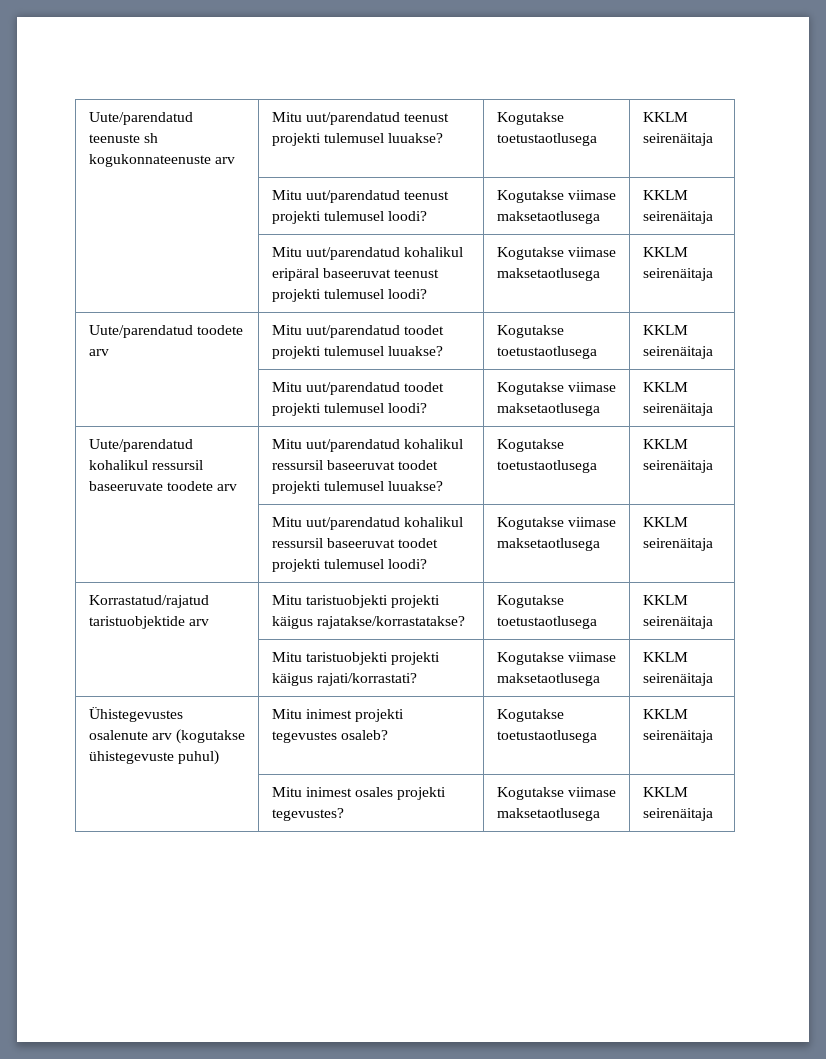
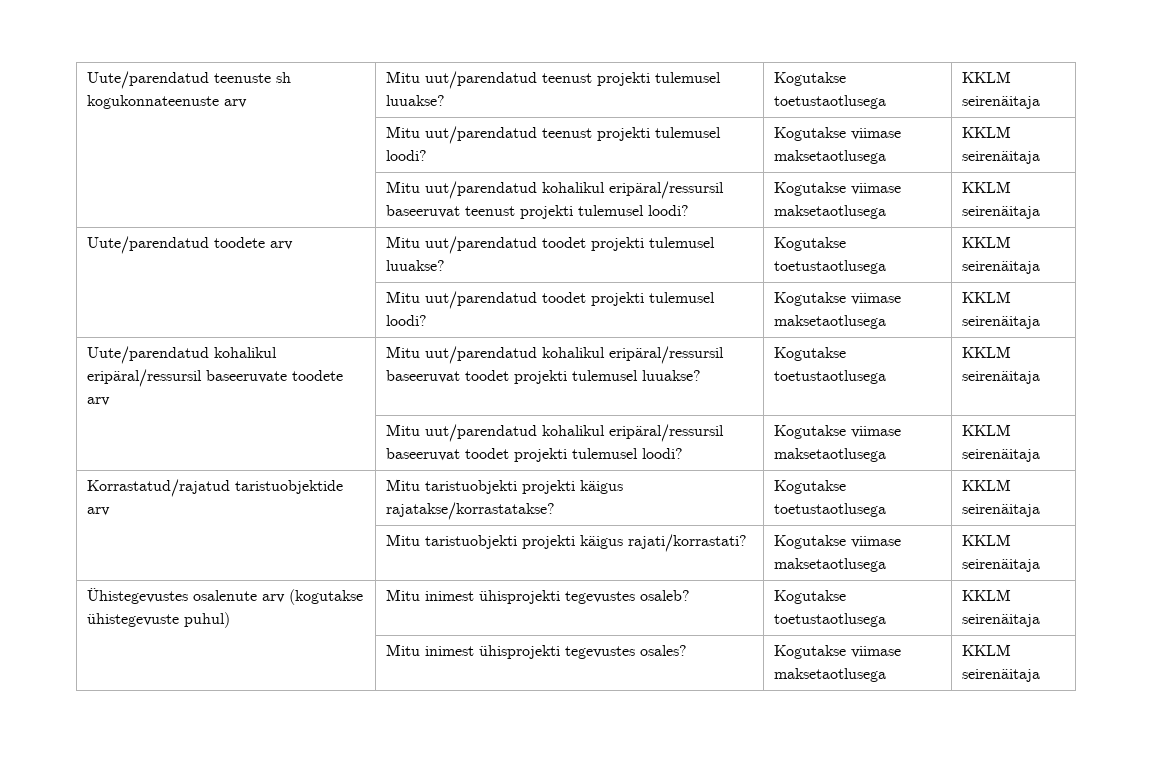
- | Mitu uut/parendatud kohalikul eripäral baseeruvat teenust projekti tulemusel loodi? | Kogutakse viimase maksetaotlusega | KKLM seirenäitaja
+ | Mitu uut/parendatud kohalikul eripäral/ressursil baseeruvat teenust projekti tulemusel loodi? | Kogutakse viimase maksetaotlusega | KKLM seirenäitaja
- Uute/parendatud kohalikul ressursil baseeruvate toodete arv | Mitu uut/parendatud kohalikul ressursil baseeruvat toodet projekti tulemusel luuakse? | Kogutakse toetustaotlusega | KKLM seirenäitaja
+ Uute/parendatud kohalikul eripäral/ressursil baseeruvate toodete arv | Mitu uut/parendatud kohalikul eripäral/ressursil baseeruvat toodet projekti tulemusel luuakse? | Kogutakse toetustaotlusega | KKLM seirenäitaja
- | Mitu uut/parendatud kohalikul ressursil baseeruvat toodet projekti tulemusel loodi? | Kogutakse viimase maksetaotlusega | KKLM seirenäitaja
+ | Mitu uut/parendatud kohalikul eripäral/ressursil baseeruvat toodet projekti tulemusel loodi? | Kogutakse viimase maksetaotlusega | KKLM seirenäitaja
- Ühistegevustes osalenute arv (kogutakse ühistegevuste puhul) | Mitu inimest projekti tegevustes osaleb? | Kogutakse toetustaotlusega | KKLM seirenäitaja
+ Ühistegevustes osalenute arv (kogutakse ühistegevuste puhul) | Mitu inimest ühisprojekti tegevustes osaleb? | Kogutakse toetustaotlusega | KKLM seirenäitaja
- | Mitu inimest osales projekti tegevustes? | Kogutakse viimase maksetaotlusega | KKLM seirenäitaja
+ | Mitu inimest ühisprojekti tegevustes osales? | Kogutakse viimase maksetaotlusega | KKLM seirenäitaja

